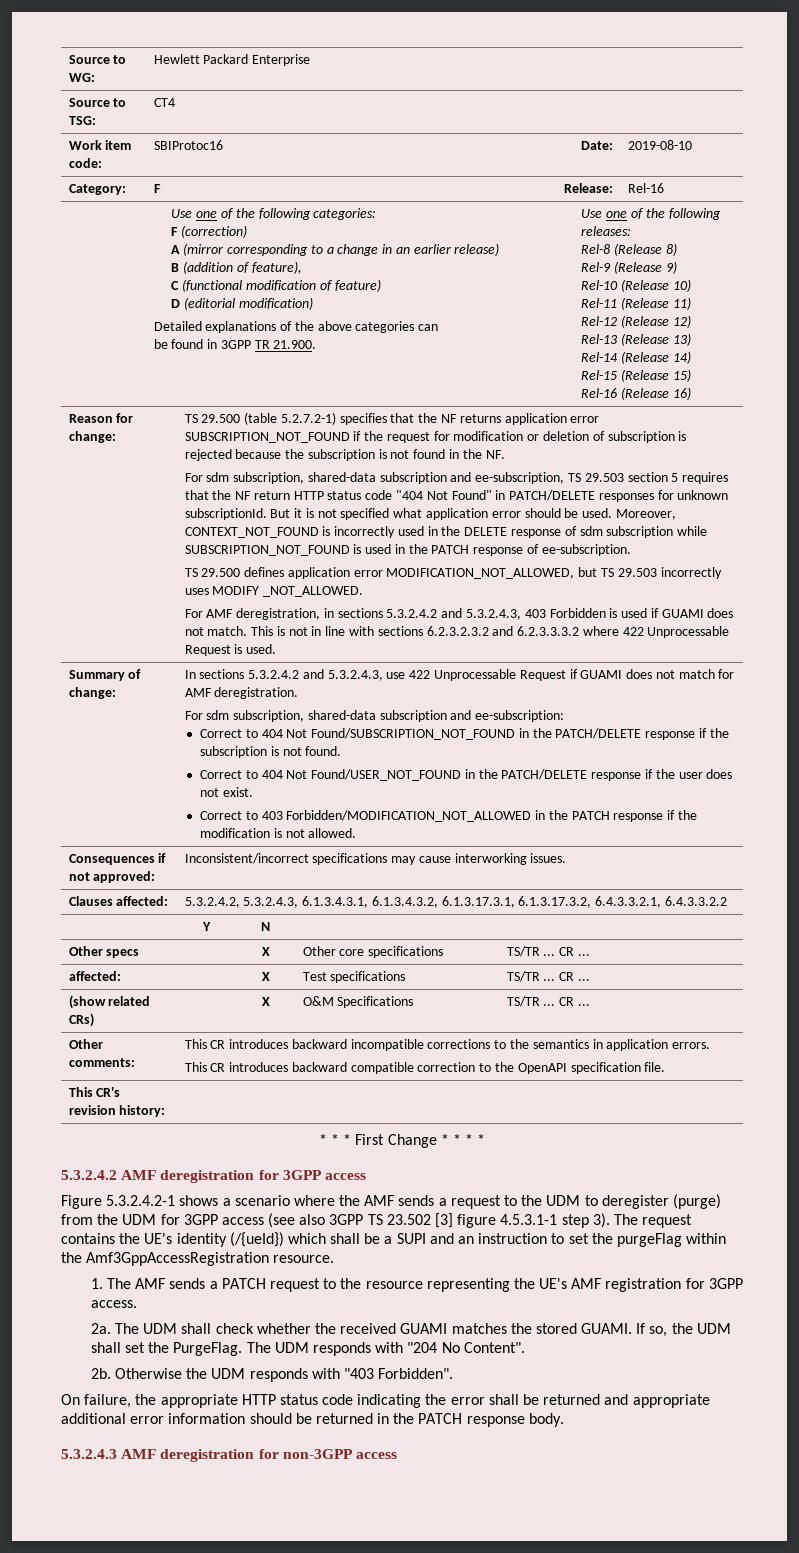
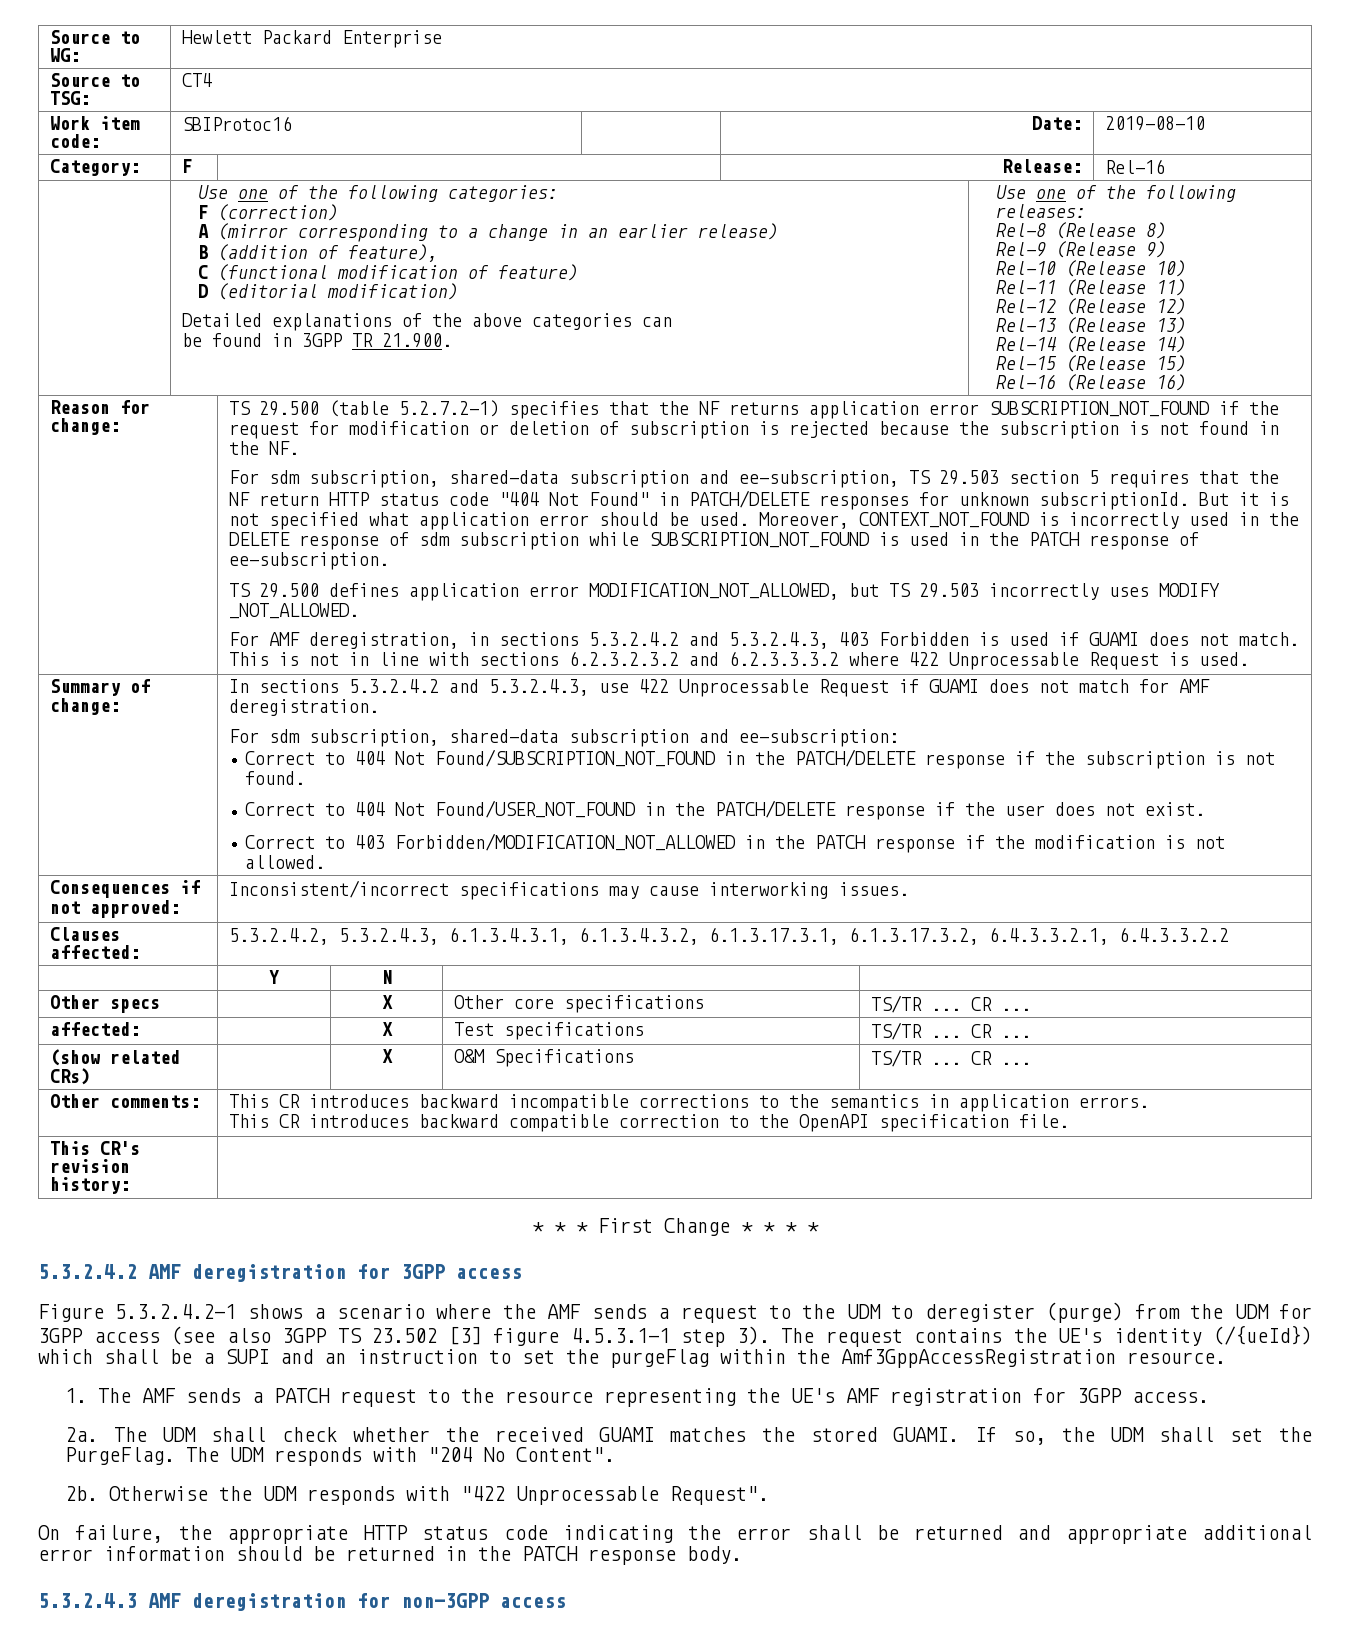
- Otherwise the UDM responds with "403 Forbidden".
+ Otherwise the UDM responds with "422 Unprocessable Request".

